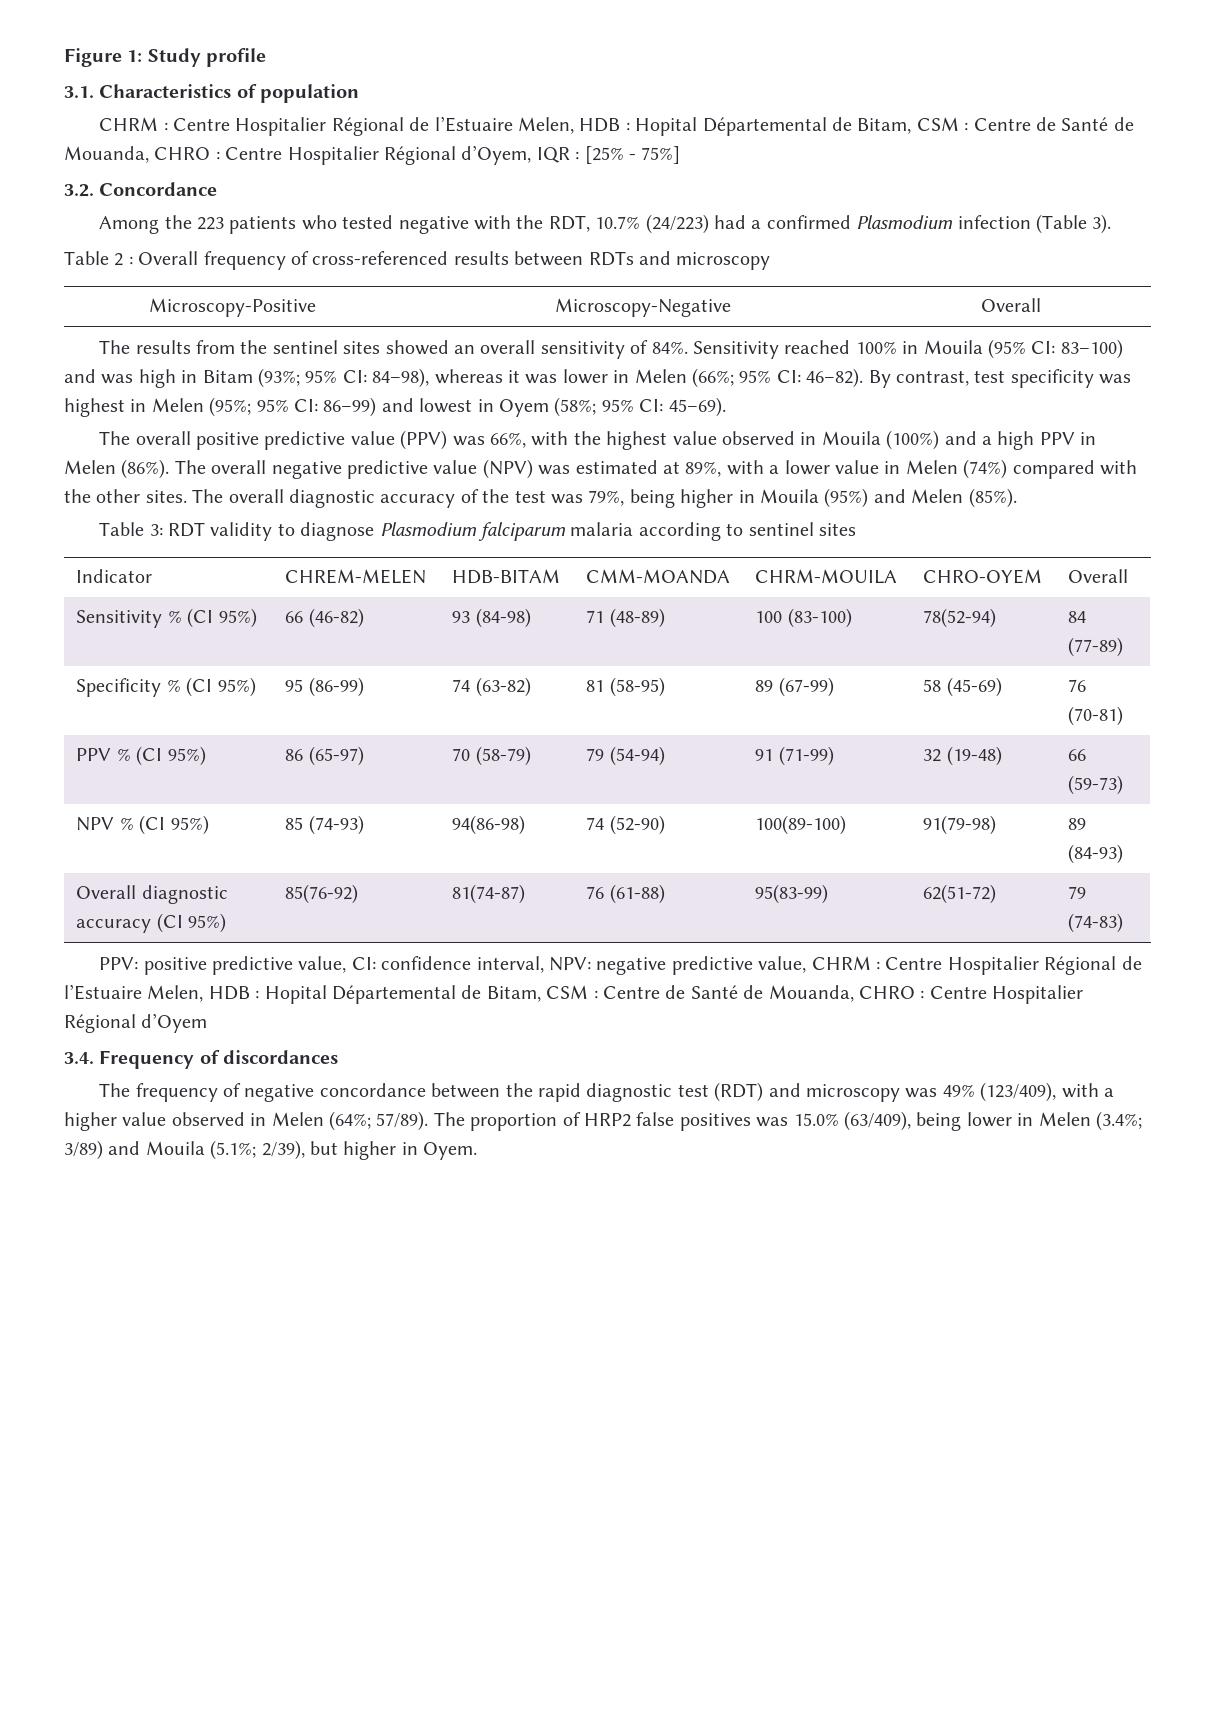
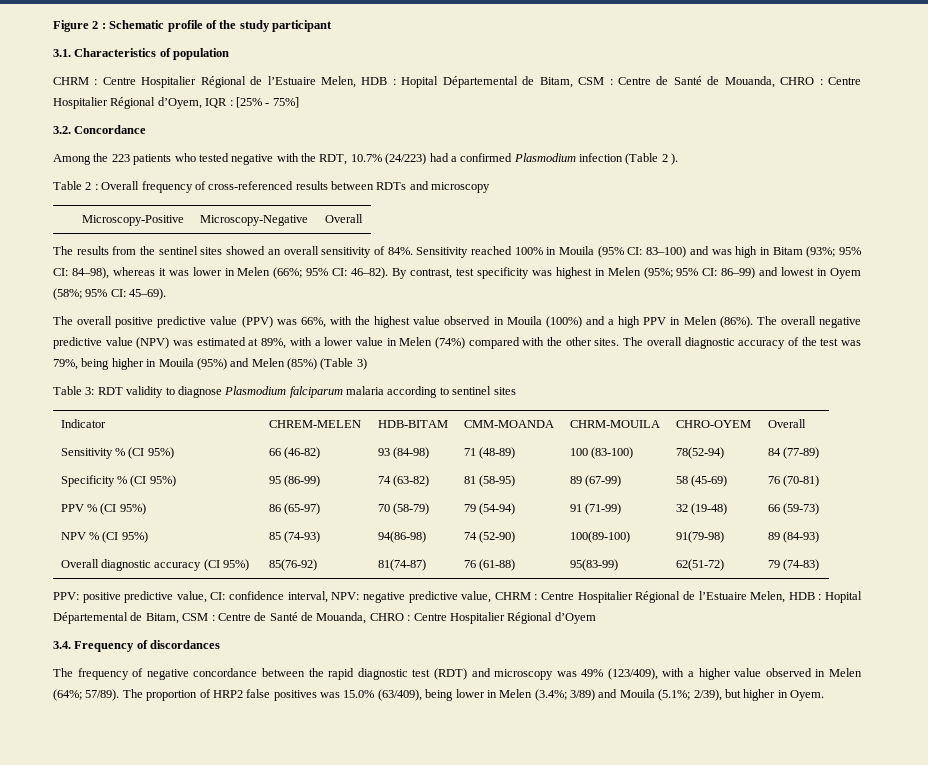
- Figure 1: Study profile
+ Figure 2 : Schematic profile of the study participant
- Among the 223 patients who tested negative with the RDT, 10.7% (24/223) had a confirmed Plasmodium infection (Table 3).
+ Among the 223 patients who tested negative with the RDT, 10.7% (24/223) had a confirmed Plasmodium infection (Table 2 ).
- The overall diagnostic accuracy of the test was 79%, being higher in Mouila (95%) and Melen (85%).
+ The overall diagnostic accuracy of the test was 79%, being higher in Mouila (95%) and Melen (85%) (Table 3)

